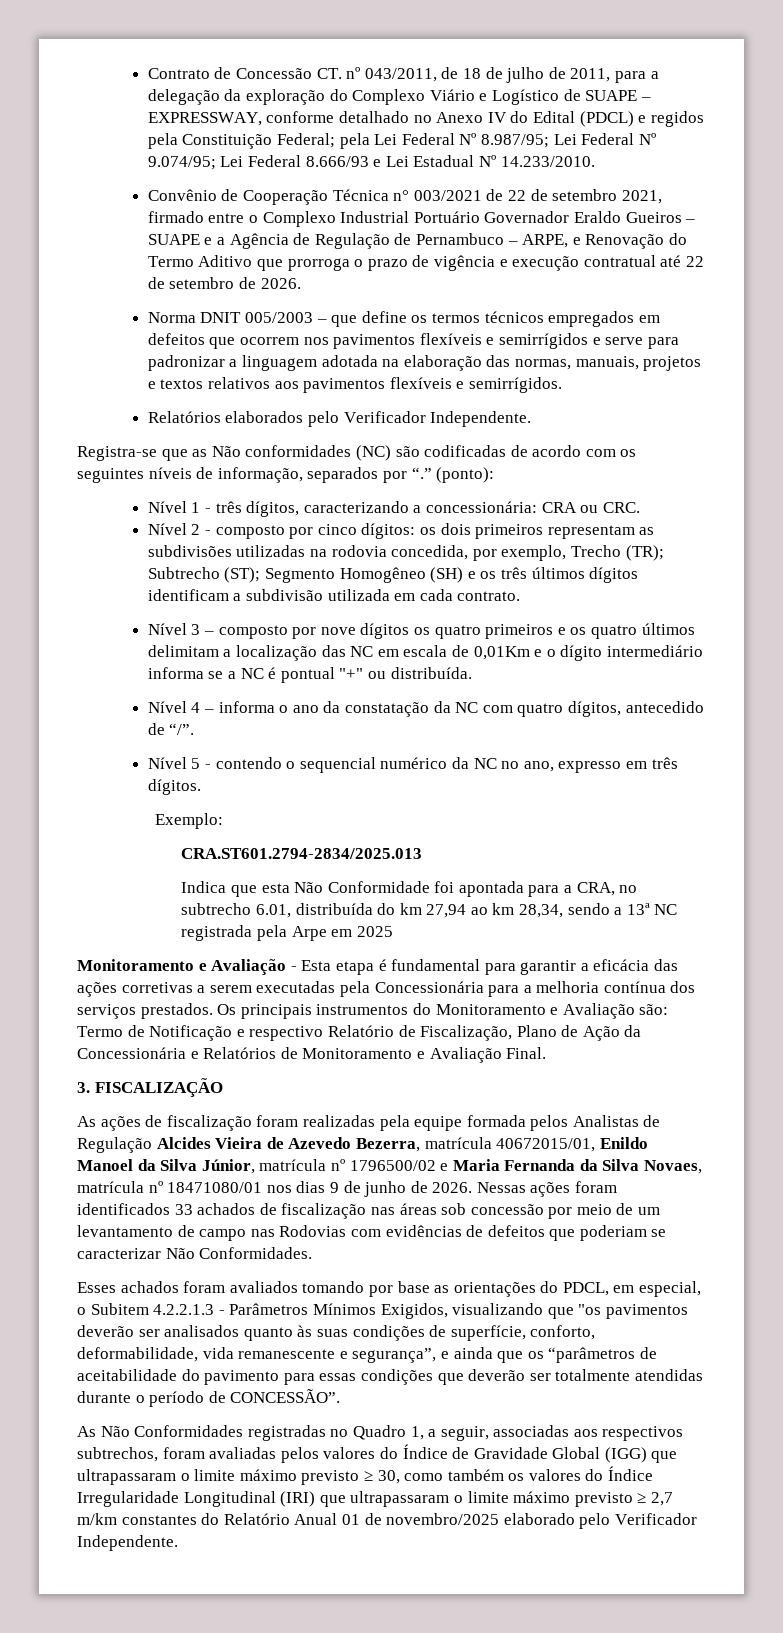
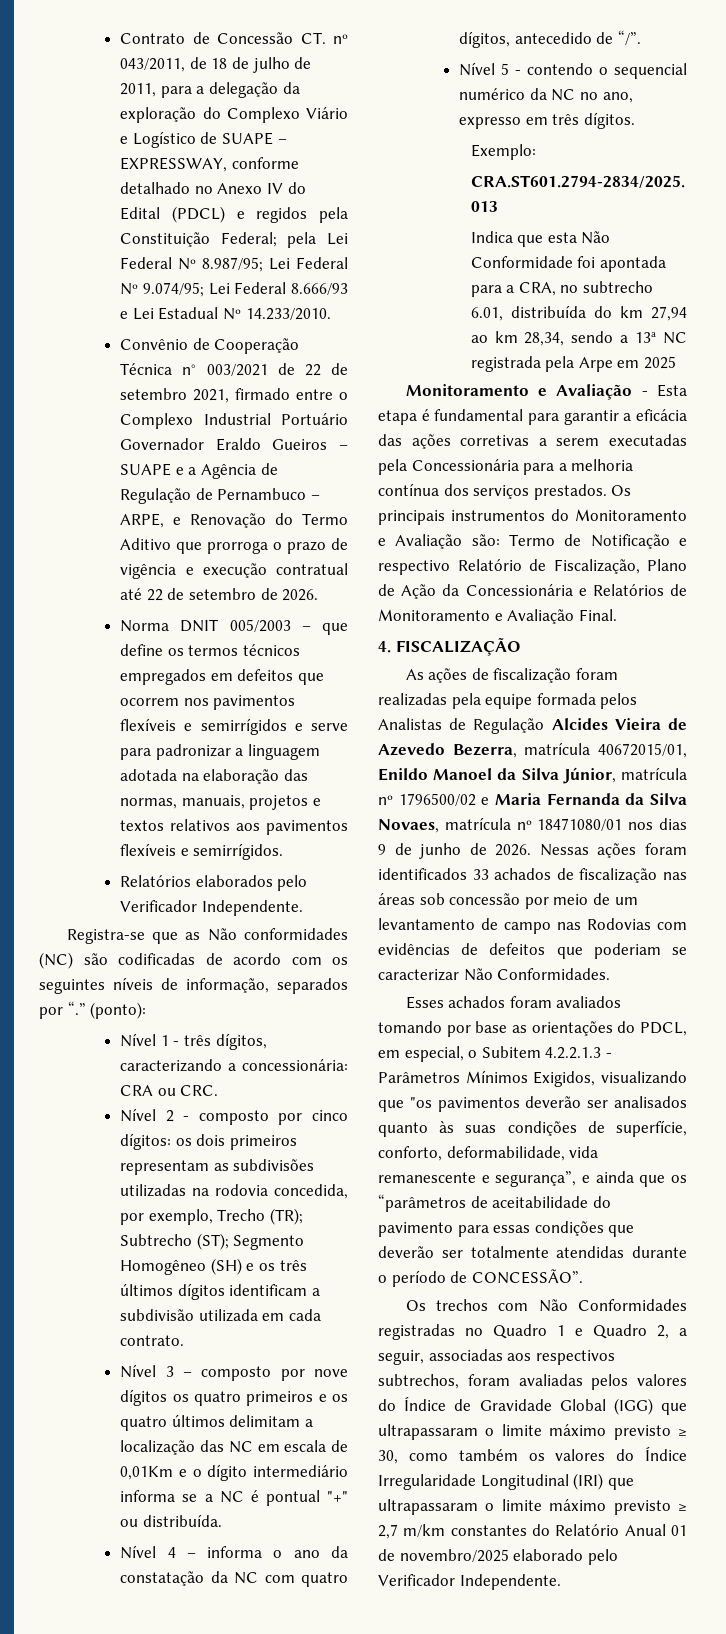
- 3. FISCALIZAÇÃO
+ 4. FISCALIZAÇÃO
- As Não Conformidades registradas no Quadro 1, a seguir, associadas aos respectivos subtrechos, foram avaliadas pelos valores do Índice de Gravidade Global (IGG) que ultrapassaram o limite máximo previsto ≥ 30, como também os valores do Índice Irregularidade Longitudinal (IRI) que ultrapassaram o limite máximo previsto ≥ 2,7 m/km constantes do Relatório Anual 01 de novembro/2025 elaborado pelo Verificador Independente.
+ Os trechos com Não Conformidades registradas no Quadro 1 e Quadro 2, a seguir, associadas aos respectivos subtrechos, foram avaliadas pelos valores do Índice de Gravidade Global (IGG) que ultrapassaram o limite máximo previsto ≥ 30, como também os valores do Índice Irregularidade Longitudinal (IRI) que ultrapassaram o limite máximo previsto ≥ 2,7 m/km constantes do Relatório Anual 01 de novembro/2025 elaborado pelo Verificador Independente.

